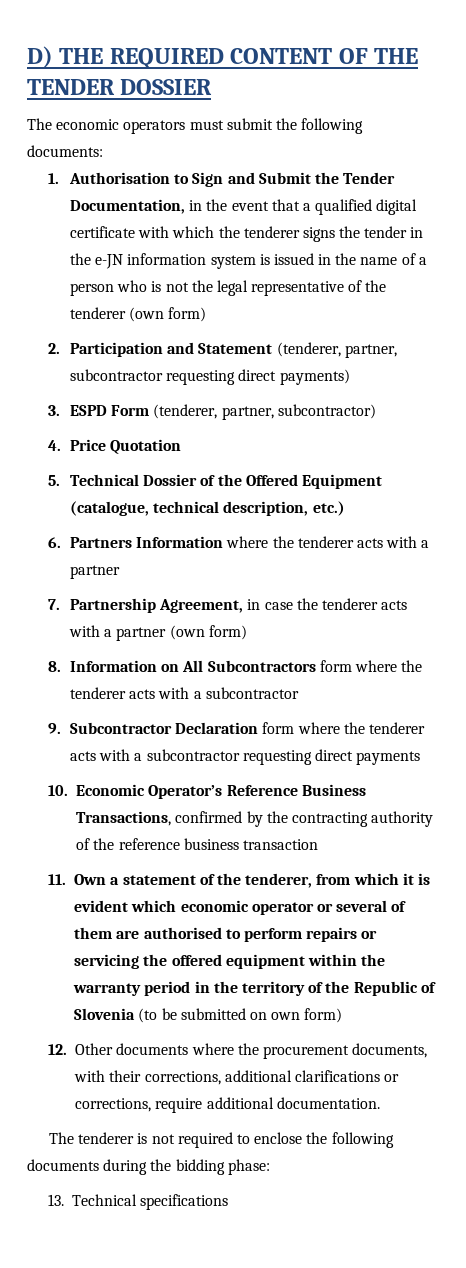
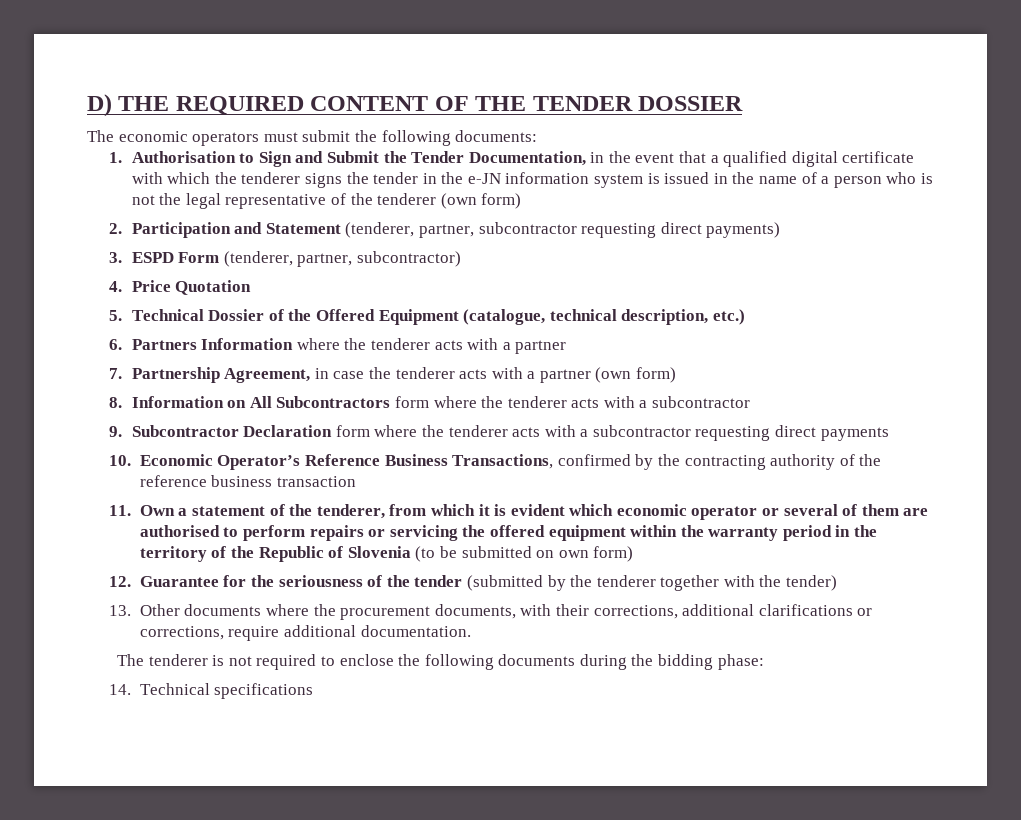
- 12. Other documents where the procurement documents, with their corrections, additional clarifications or corrections, require additional documentation.
+ 12. Guarantee for the seriousness of the tender (submitted by the tenderer together with the tender)
+ 13. Other documents where the procurement documents, with their corrections, additional clarifications or corrections, require additional documentation.
- 13. Technical specifications
+ 14. Technical specifications

